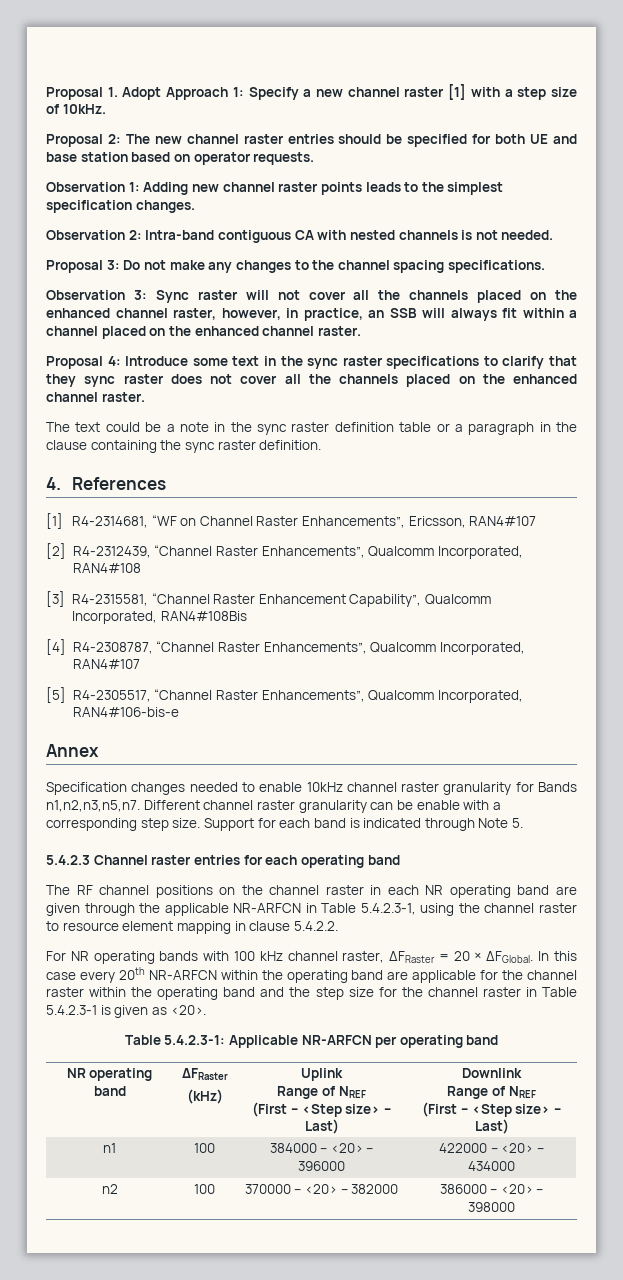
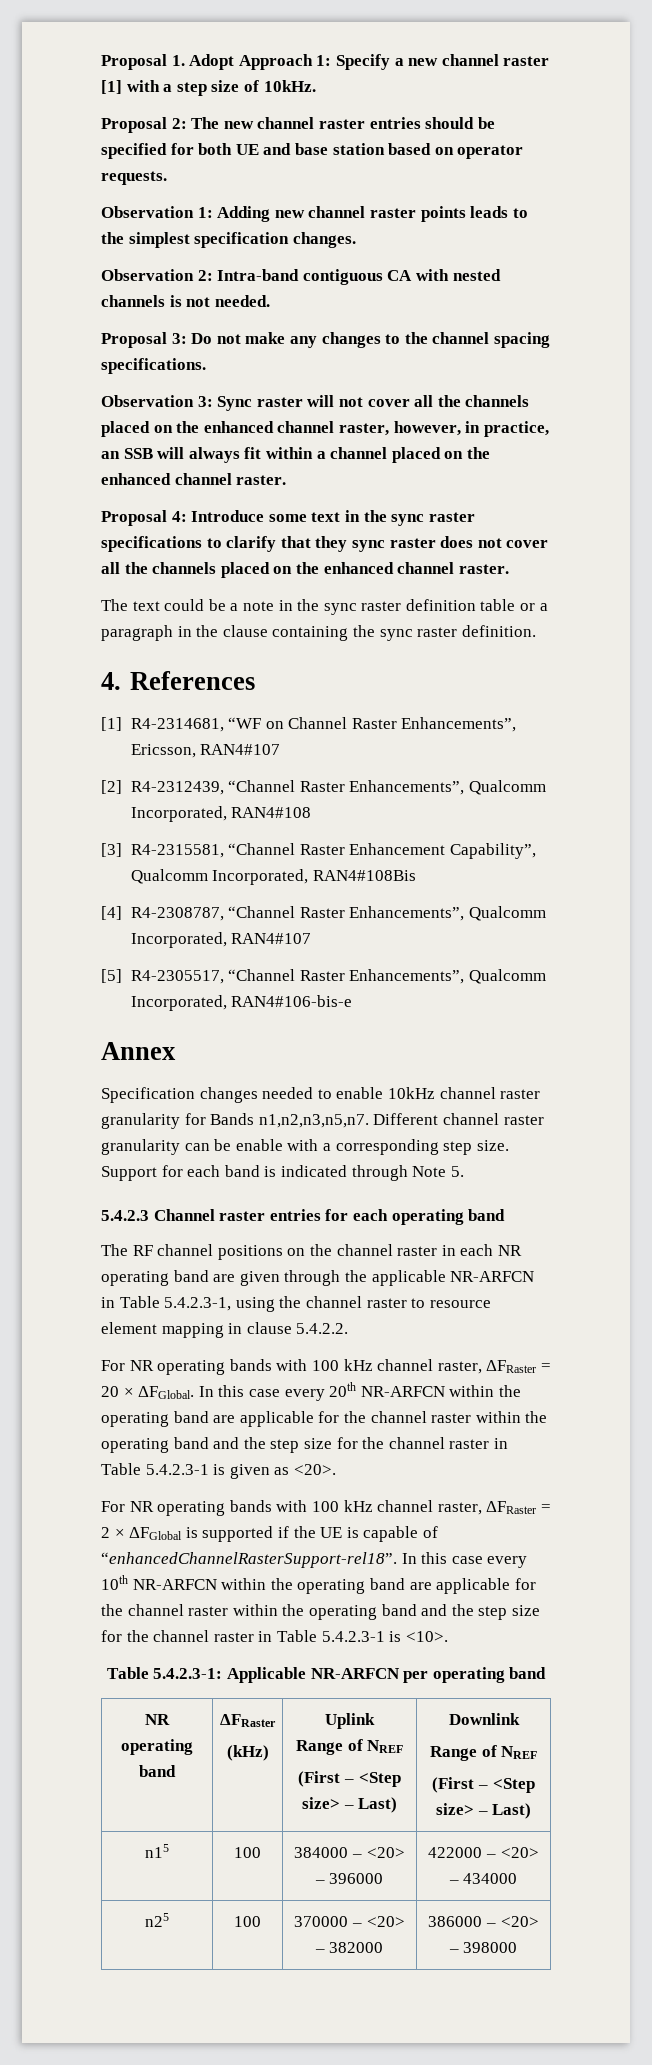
+ For NR operating bands with 100 kHz channel raster, ΔFRaster = 2 × ΔFGlobal is supported if the UE is capable of “enhancedChannelRasterSupport-rel18”. In this case every 10th NR-ARFCN within the operating band are applicable for the channel raster within the operating band and the step size for the channel raster in Table 5.4.2.3-1 is <10>.
- n1 | 100 | 384000 – <20> – 396000 | 422000 – <20> – 434000
+ n15 | 100 | 384000 – <20> – 396000 | 422000 – <20> – 434000
- n2 | 100 | 370000 – <20> – 382000 | 386000 – <20> – 398000
+ n25 | 100 | 370000 – <20> – 382000 | 386000 – <20> – 398000

